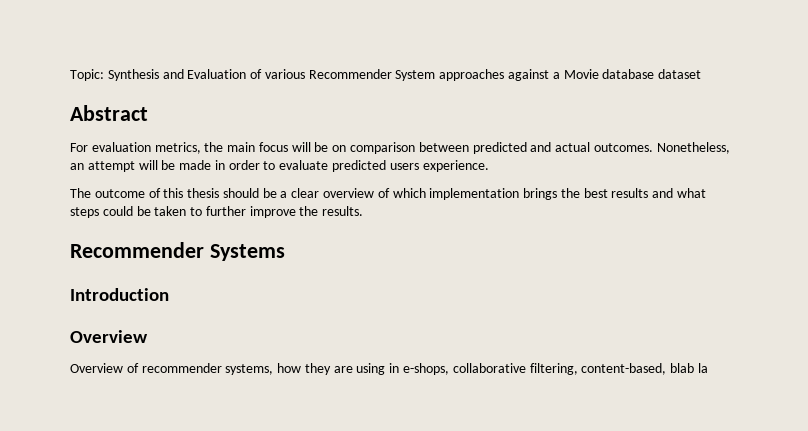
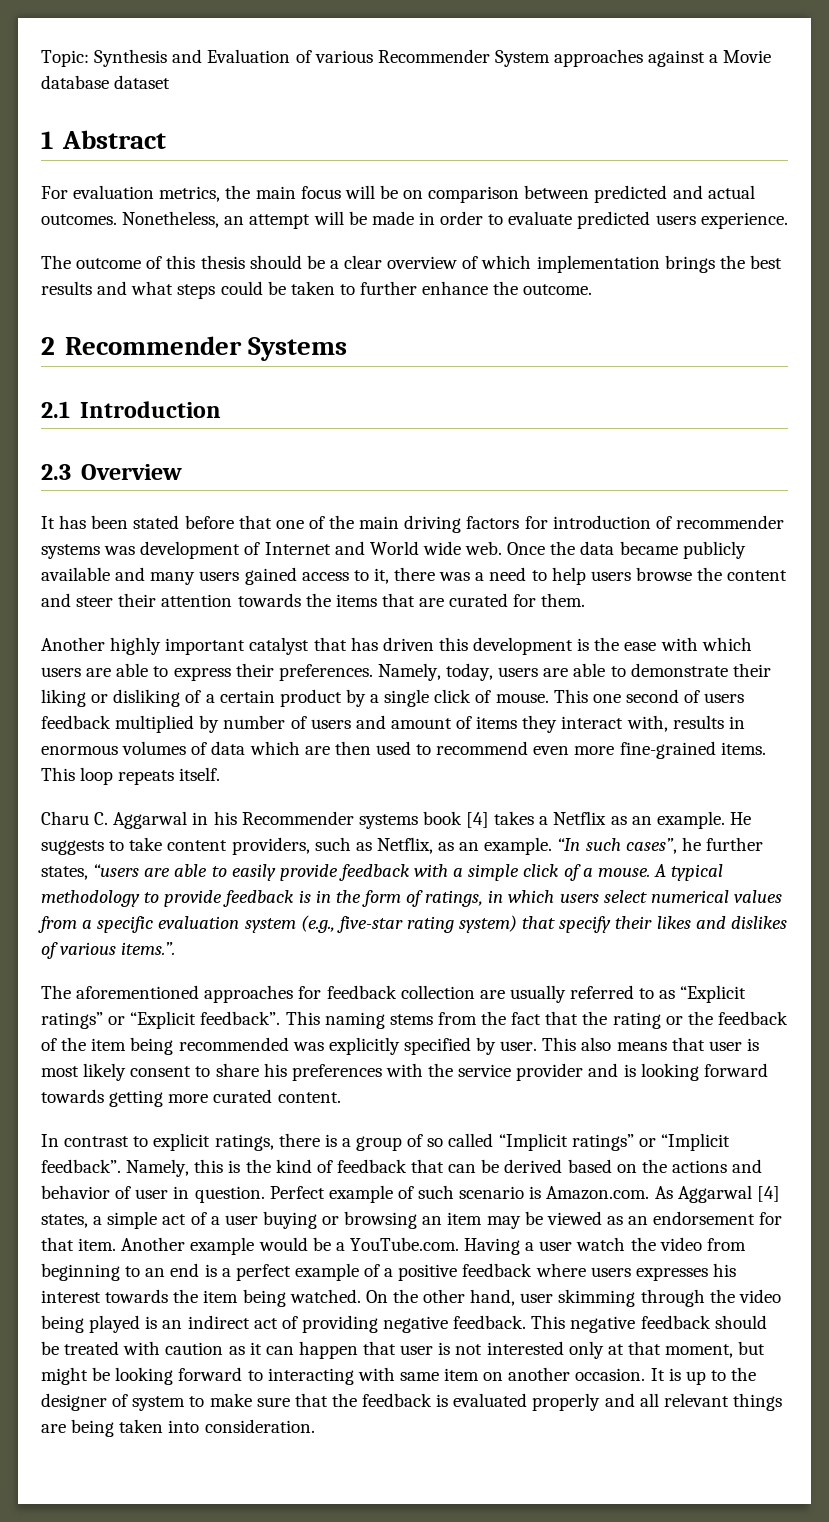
- Abstract
+ 1 Abstract
- The outcome of this thesis should be a clear overview of which implementation brings the best results and what steps could be taken to further improve the results.
- Recommender Systems
+ The outcome of this thesis should be a clear overview of which implementation brings the best results and what steps could be taken to further enhance the outcome.
+ 2 Recommender Systems
- Introduction
- Overview
+ 2.1 Introduction
+ 2.3 Overview
- Overview of recommender systems, how they are using in e-shops, collaborative filtering, content-based, blab la
+ It has been stated before that one of the main driving factors for introduction of recommender systems was development of Internet and World wide web. Once the data became publicly available and many users gained access to it, there was a need to help users browse the content and steer their attention towards the items that are curated for them.
+ Another highly important catalyst that has driven this development is the ease with which users are able to express their preferences. Namely, today, users are able to demonstrate their liking or disliking of a certain product by a single click of mouse. This one second of users feedback multiplied by number of users and amount of items they interact with, results in enormous volumes of data which are then used to recommend even more fine-grained items. This loop repeats itself.
+ Charu C. Aggarwal in his Recommender systems book [4] takes a Netflix as an example. He suggests to take content providers, such as Netflix, as an example. “In such cases”, he further states, “users are able to easily provide feedback with a simple click of a mouse. A typical methodology to provide feedback is in the form of ratings, in which users select numerical values from a specific evaluation system (e.g., five-star rating system) that specify their likes and dislikes of various items.”.
+ The aforementioned approaches for feedback collection are usually referred to as “Explicit ratings” or “Explicit feedback”. This naming stems from the fact that the rating or the feedback of the item being recommended was explicitly specified by user. This also means that user is most likely consent to share his preferences with the service provider and is looking forward towards getting more curated content.
+ In contrast to explicit ratings, there is a group of so called “Implicit ratings” or “Implicit feedback”. Namely, this is the kind of feedback that can be derived based on the actions and behavior of user in question. Perfect example of such scenario is Amazon.com. As Aggarwal [4] states, a simple act of a user buying or browsing an item may be viewed as an endorsement for that item. Another example would be a YouTube.com. Having a user watch the video from beginning to an end is a perfect example of a positive feedback where users expresses his interest towards the item being watched. On the other hand, user skimming through the video being played is an indirect act of providing negative feedback. This negative feedback should be treated with caution as it can happen that user is not interested only at that moment, but might be looking forward to interacting with same item on another occasion. It is up to the designer of system to make sure that the feedback is evaluated properly and all relevant things are being taken into consideration.

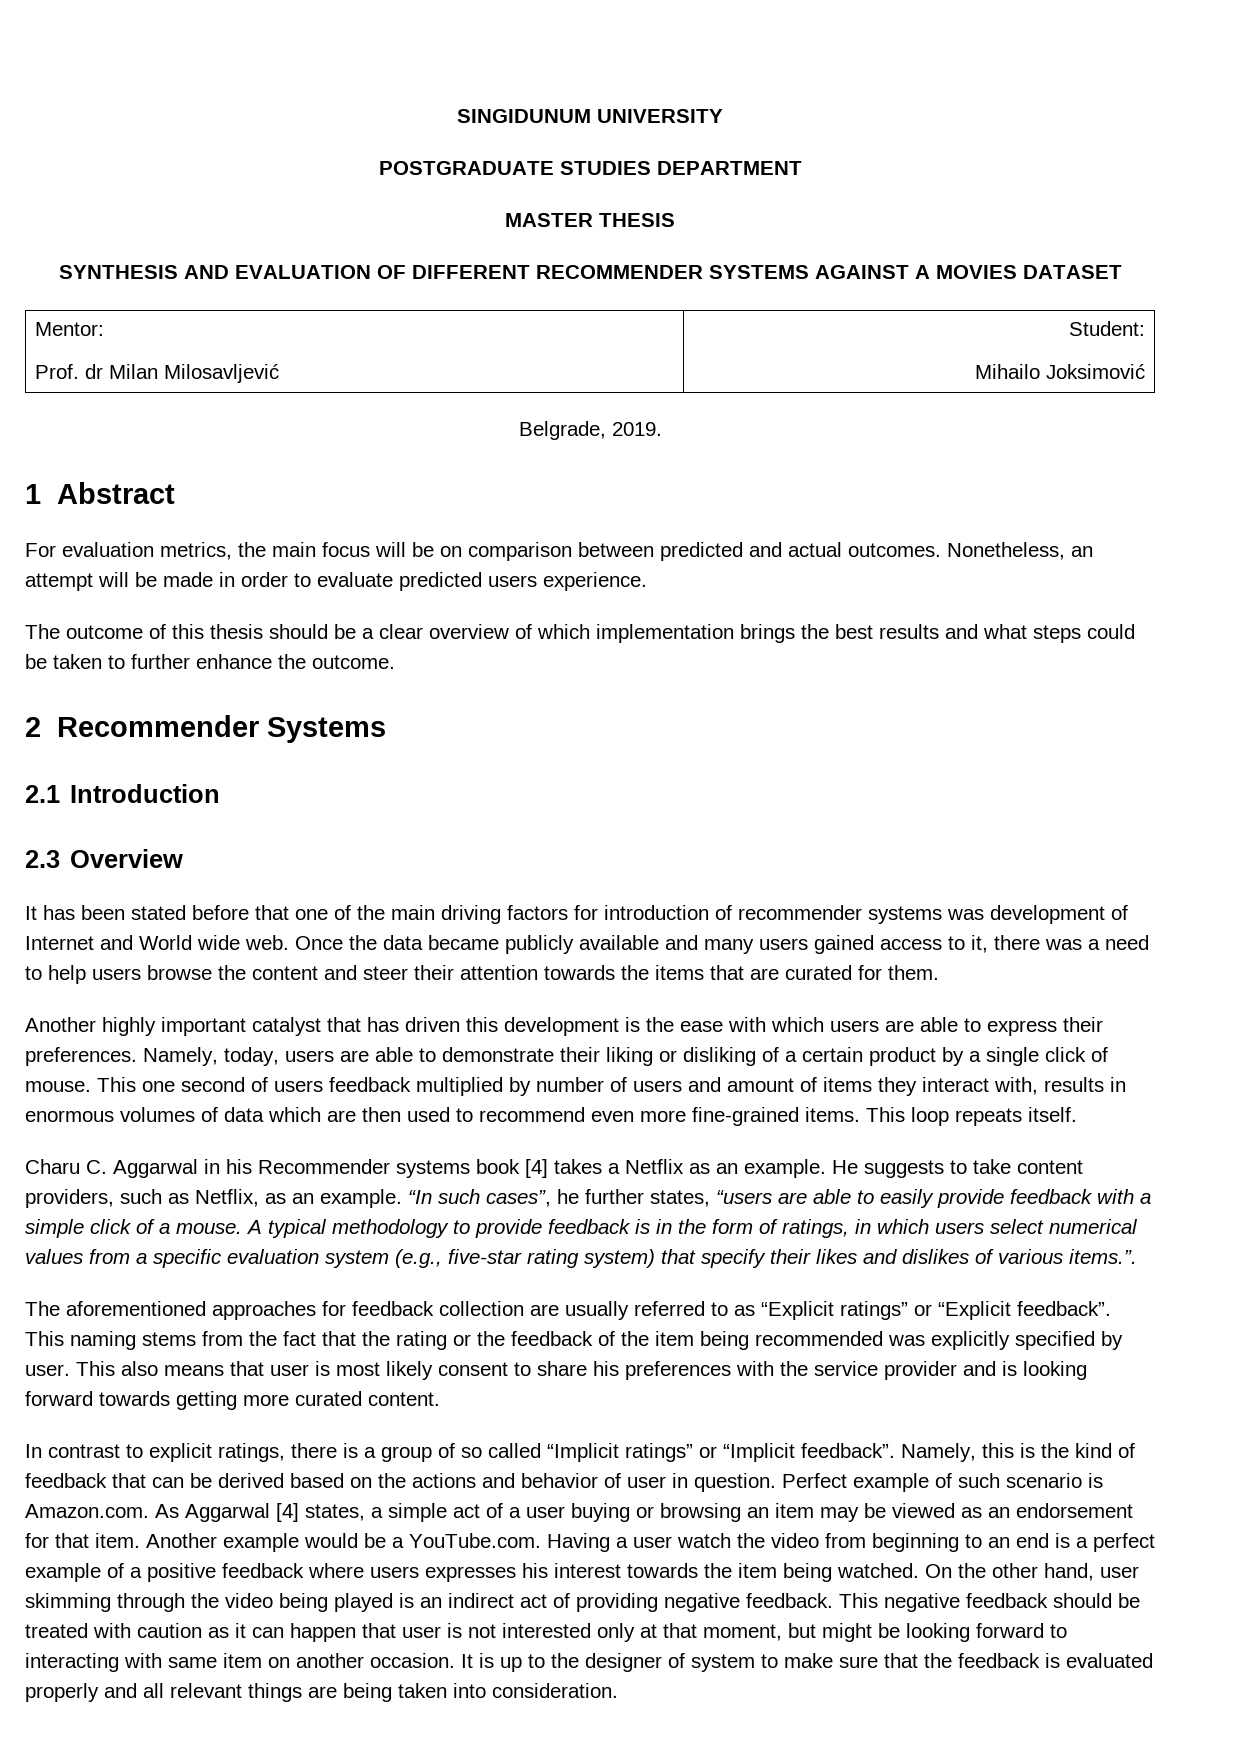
- Topic: Synthesis and Evaluation of various Recommender System approaches against a Movie database dataset
+ SINGIDUNUM UNIVERSITY
+ POSTGRADUATE STUDIES DEPARTMENT
+ MASTER THESIS
+ SYNTHESIS AND EVALUATION OF DIFFERENT RECOMMENDER SYSTEMS AGAINST A MOVIES DATASET
+ Mentor:
+ Prof. dr Milan Milosavljević | Student:
+ Mihailo Joksimović
+ Belgrade, 2019.

